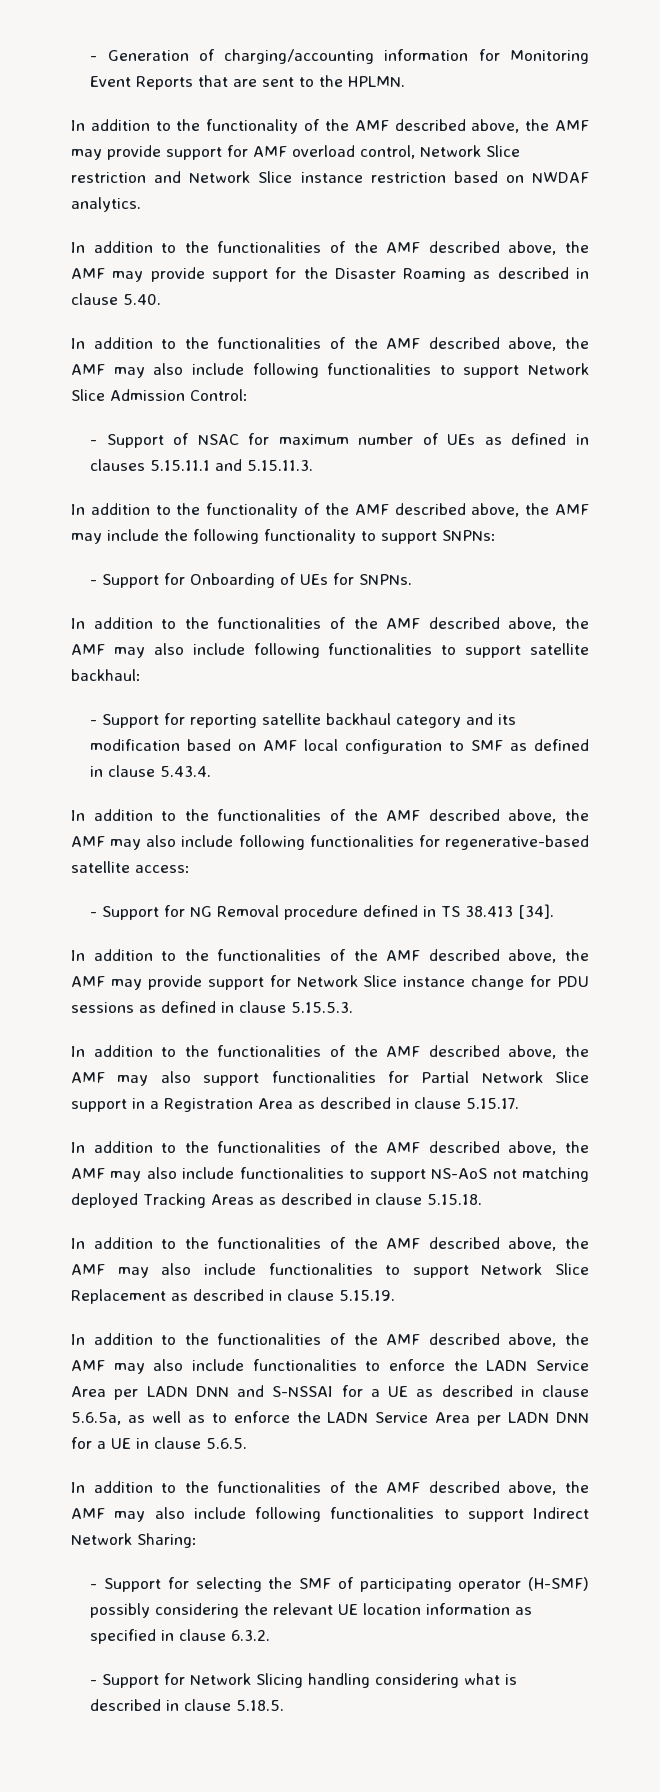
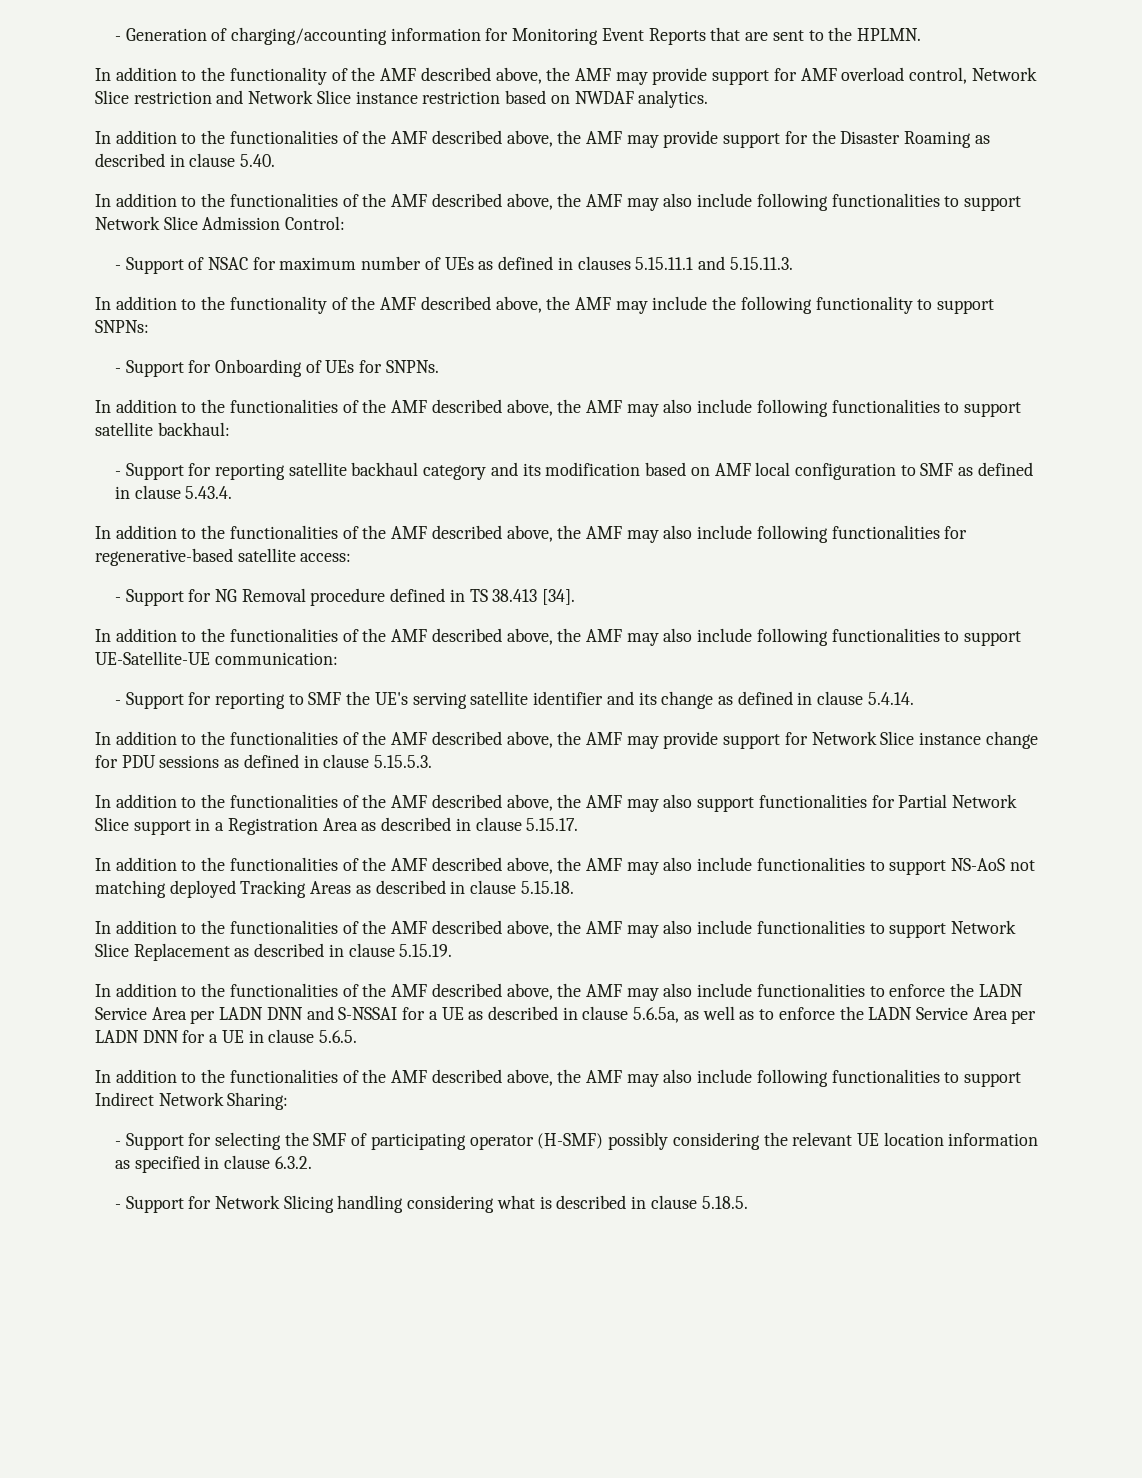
+ In addition to the functionalities of the AMF described above, the AMF may also include following functionalities to support UE-Satellite-UE communication:
+ - Support for reporting to SMF the UE's serving satellite identifier and its change as defined in clause 5.4.14.

